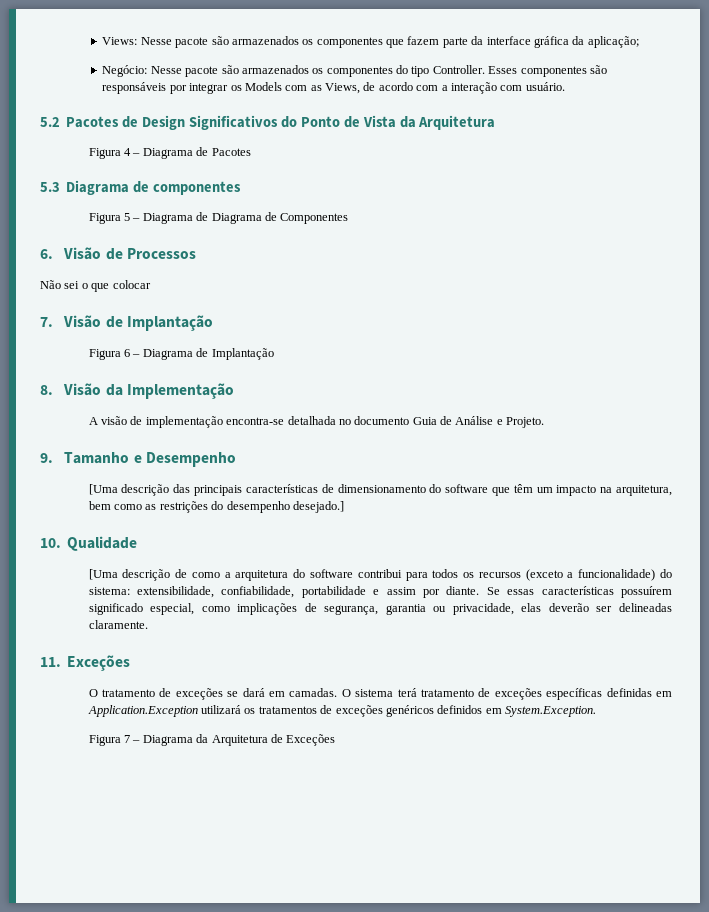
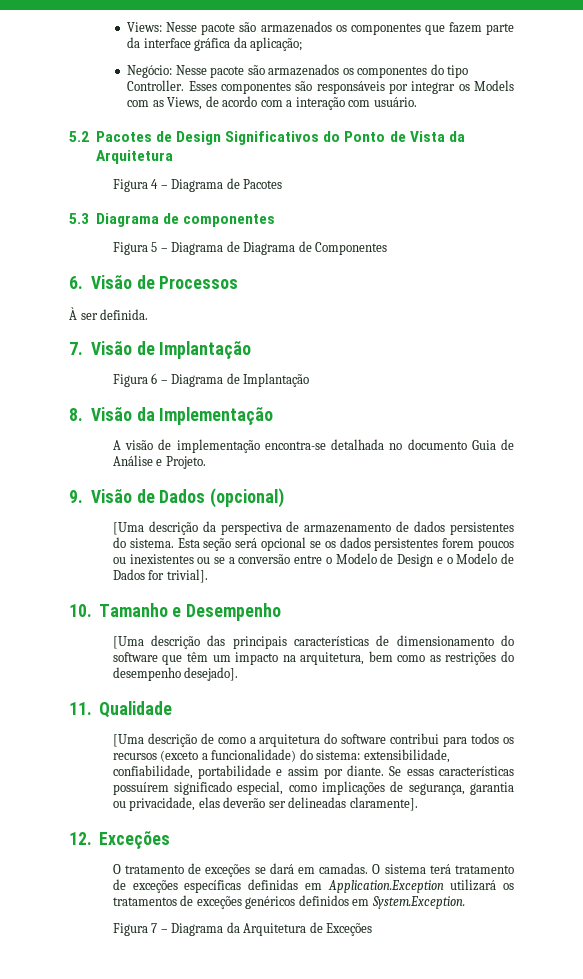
- Não sei o que colocar
+ À ser definida.
- 9. Tamanho e Desempenho
+ 9. Visão de Dados (opcional)
+ [Uma descrição da perspectiva de armazenamento de dados persistentes do sistema. Esta seção será opcional se os dados persistentes forem poucos ou inexistentes ou se a conversão entre o Modelo de Design e o Modelo de Dados for trivial].
+ 10. Tamanho e Desempenho
- [Uma descrição das principais características de dimensionamento do software que têm um impacto na arquitetura, bem como as restrições do desempenho desejado.]
- 10. Qualidade
+ [Uma descrição das principais características de dimensionamento do software que têm um impacto na arquitetura, bem como as restrições do desempenho desejado].
+ 11. Qualidade
- Se essas características possuírem significado especial, como implicações de segurança, garantia ou privacidade, elas deverão ser delineadas claramente.
- 11. Exceções
+ Se essas características possuírem significado especial, como implicações de segurança, garantia ou privacidade, elas deverão ser delineadas claramente].
+ 12. Exceções

